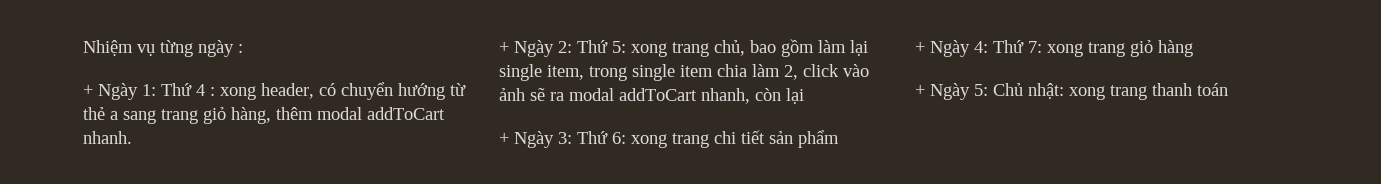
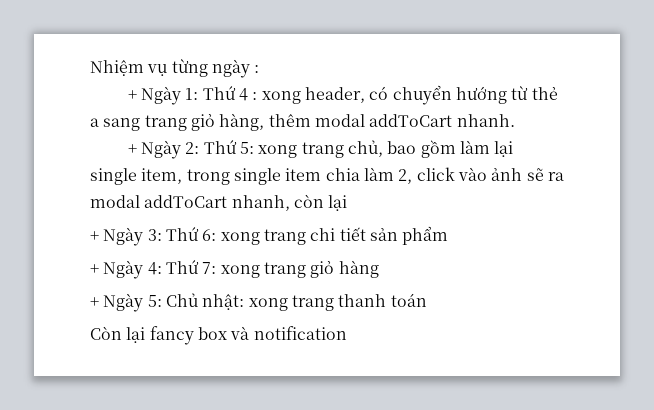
+ Còn lại fancy box và notification

